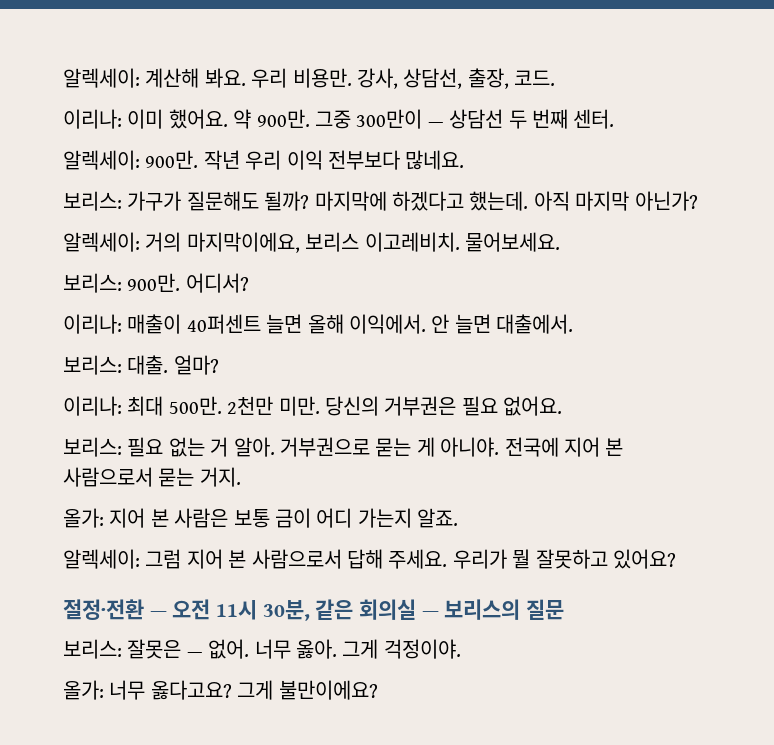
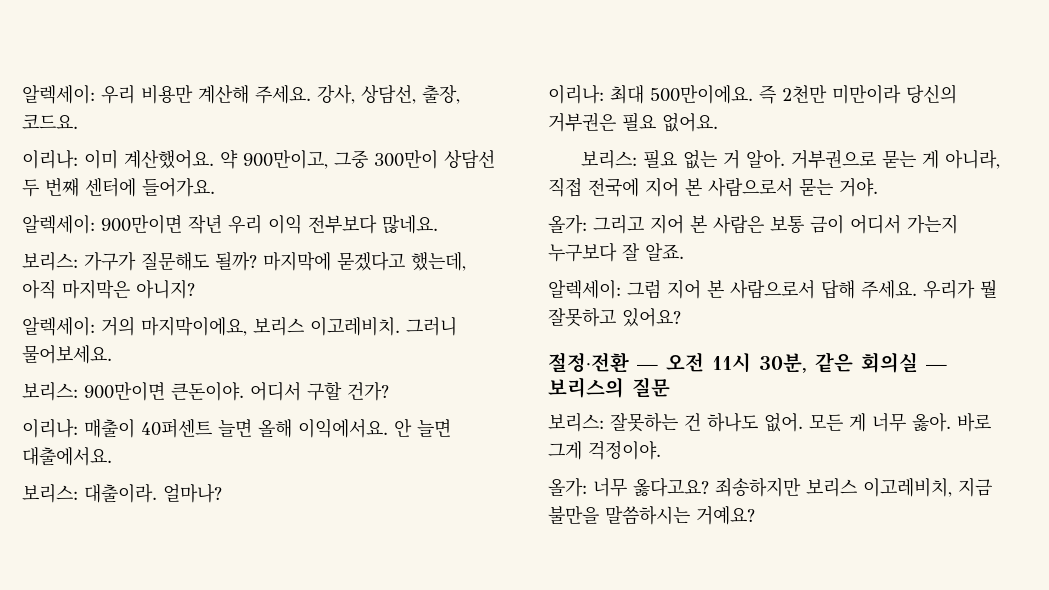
- 알렉세이: 계산해 봐요. 우리 비용만.
+ 알렉세이: 우리 비용만 계산해 주세요.
- 강사, 상담선, 출장, 코드.
+ 강사, 상담선, 출장, 코드요.
- 이리나: 이미 했어요. 약 900만. 그중 300만이 — 상담선 두 번째 센터.
- 알렉세이: 900만. 작년 우리 이익 전부보다 많네요.
+ 이리나: 이미 계산했어요. 약 900만이고, 그중 300만이 상담선 두 번째 센터에 들어가요.
+ 알렉세이: 900만이면 작년 우리 이익 전부보다 많네요.
- 마지막에 하겠다고 했는데. 아직 마지막 아닌가?
+ 마지막에 묻겠다고 했는데, 아직 마지막은 아니지?
- 물어보세요.
+ 그러니 물어보세요.
- 보리스: 900만. 어디서?
+ 보리스: 900만이면 큰돈이야. 어디서 구할 건가?
- 이리나: 매출이 40퍼센트 늘면 올해 이익에서.
+ 이리나: 매출이 40퍼센트 늘면 올해 이익에서요.
- 안 늘면 대출에서.
- 보리스: 대출. 얼마?
+ 안 늘면 대출에서요.
+ 보리스: 대출이라. 얼마나?
- 이리나: 최대 500만. 2천만 미만. 당신의 거부권은 필요 없어요.
+ 이리나: 최대 500만이에요. 즉 2천만 미만이라 당신의 거부권은 필요 없어요.
- 거부권으로 묻는 게 아니야. 전국에 지어 본 사람으로서 묻는 거지.
- 올가: 지어 본 사람은 보통 금이 어디 가는지 알죠.
+ 거부권으로 묻는 게 아니라, 직접 전국에 지어 본 사람으로서 묻는 거야.
+ 올가: 그리고 지어 본 사람은 보통 금이 어디서 가는지 누구보다 잘 알죠.
- 보리스: 잘못은 — 없어. 너무 옳아.
+ 보리스: 잘못하는 건 하나도 없어. 모든 게 너무 옳아.
- 그게 걱정이야.
+ 바로 그게 걱정이야.
- 그게 불만이에요?
+ 죄송하지만 보리스 이고레비치, 지금 불만을 말씀하시는 거예요?

